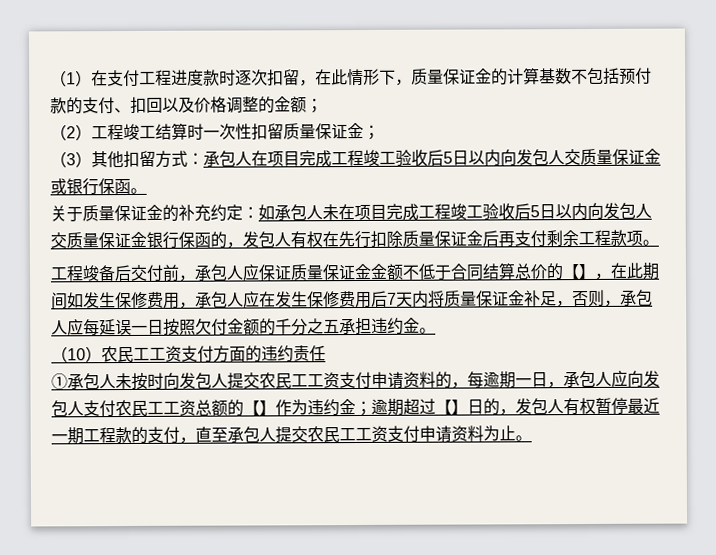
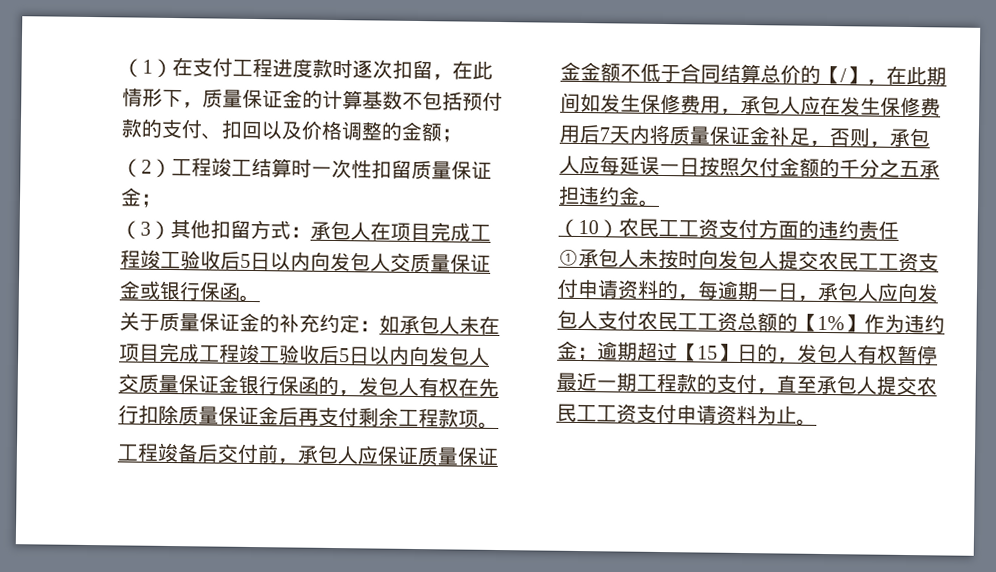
- 工程竣备后交付前，承包人应保证质量保证金金额不低于合同结算总价的【】，在此期间如发生保修费用，承包人应在发生保修费用后7天内将质量保证金补足，否则，承包人应每延误一日按照欠付金额的千分之五承担违约金。
+ 工程竣备后交付前，承包人应保证质量保证金金额不低于合同结算总价的【/】，在此期间如发生保修费用，承包人应在发生保修费用后7天内将质量保证金补足，否则，承包人应每延误一日按照欠付金额的千分之五承担违约金。
- ①承包人未按时向发包人提交农民工工资支付申请资料的，每逾期一日，承包人应向发包人支付农民工工资总额的【】作为违约金；逾期超过【】日的，发包人有权暂停最近一期工程款的支付，直至承包人提交农民工工资支付申请资料为止。
+ ①承包人未按时向发包人提交农民工工资支付申请资料的，每逾期一日，承包人应向发包人支付农民工工资总额的【1%】作为违约金；逾期超过【15】日的，发包人有权暂停最近一期工程款的支付，直至承包人提交农民工工资支付申请资料为止。

